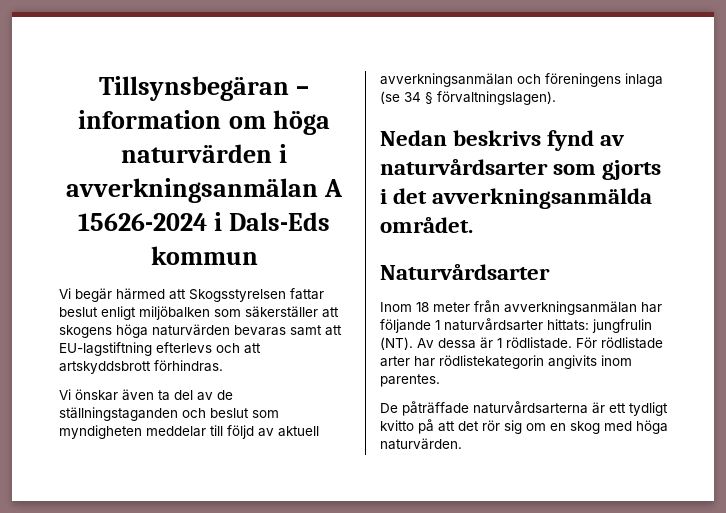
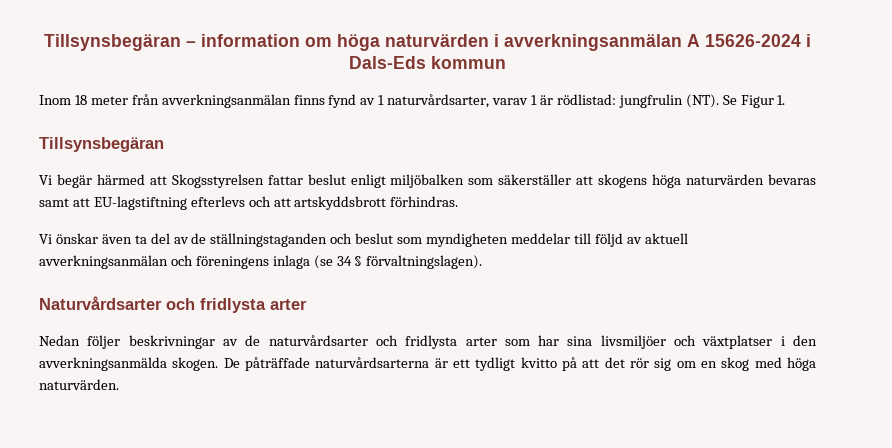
+ Inom 18 meter från avverkningsanmälan finns fynd av 1 naturvårdsarter, varav 1 är rödlistad: jungfrulin (NT). Se Figur 1.
+ Tillsynsbegäran
- Nedan beskrivs fynd av naturvårdsarter som gjorts i det avverkningsanmälda området.
- Naturvårdsarter
- Inom 18 meter från avverkningsanmälan har följande 1 naturvårdsarter hittats: jungfrulin (NT). Av dessa är 1 rödlistade. För rödlistade arter har rödlistekategorin angivits inom parentes.
- De påträffade naturvårdsarterna är ett tydligt kvitto på att det rör sig om en skog med höga naturvärden.
+ Naturvårdsarter och fridlysta arter
+ Nedan följer beskrivningar av de naturvårdsarter och fridlysta arter som har sina livsmiljöer och växtplatser i den avverkningsanmälda skogen. De påträffade naturvårdsarterna är ett tydligt kvitto på att det rör sig om en skog med höga naturvärden.

